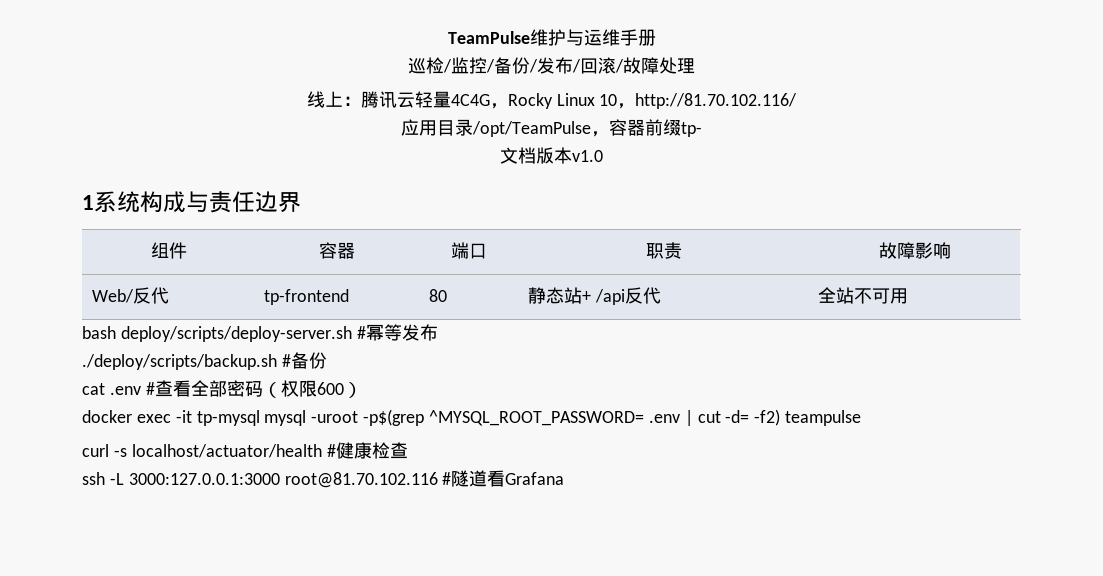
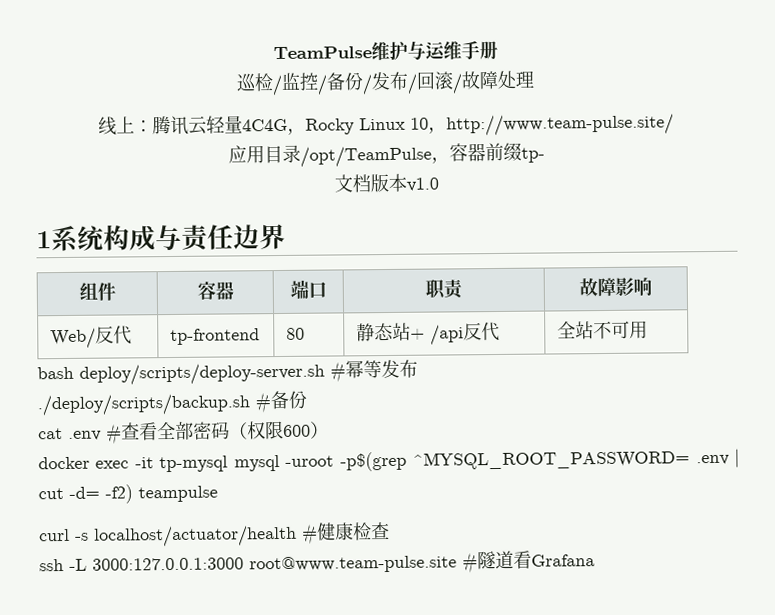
- 线上：腾讯云轻量4C4G，Rocky Linux 10，http://81.70.102.116/
+ 线上：腾讯云轻量4C4G，Rocky Linux 10，http://www.team-pulse.site/
- ssh -L 3000:127.0.0.1:3000 root@81.70.102.116 #隧道看Grafana
+ ssh -L 3000:127.0.0.1:3000 root@www.team-pulse.site #隧道看Grafana

